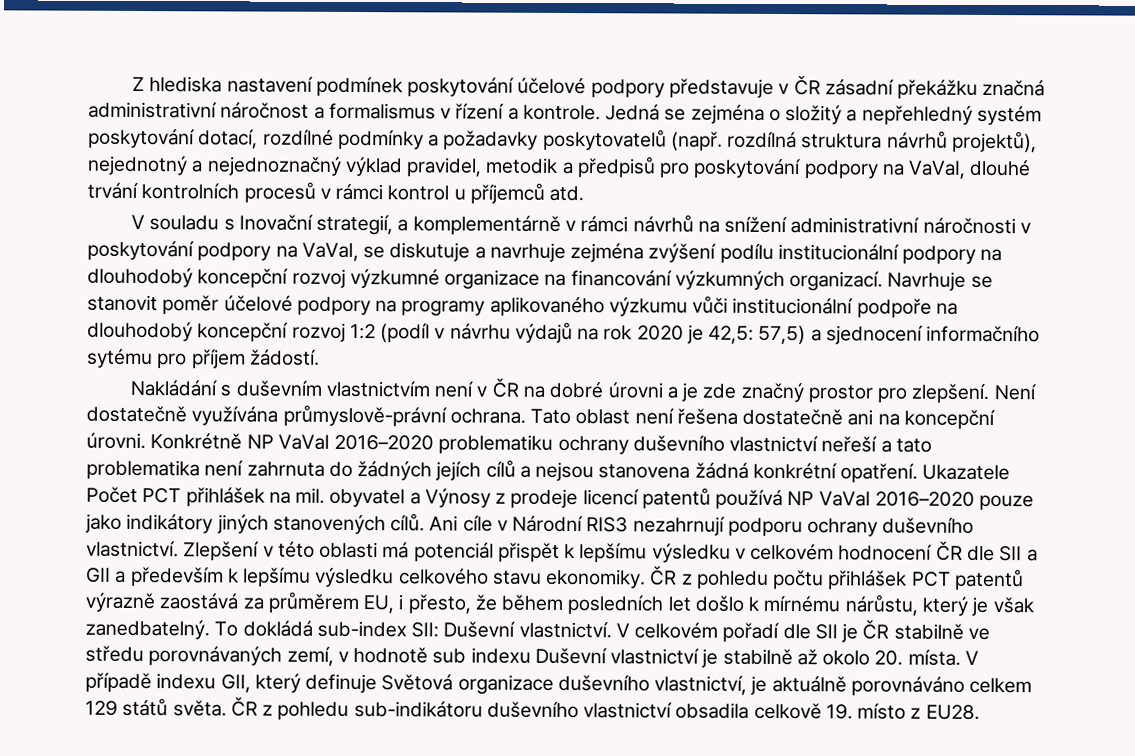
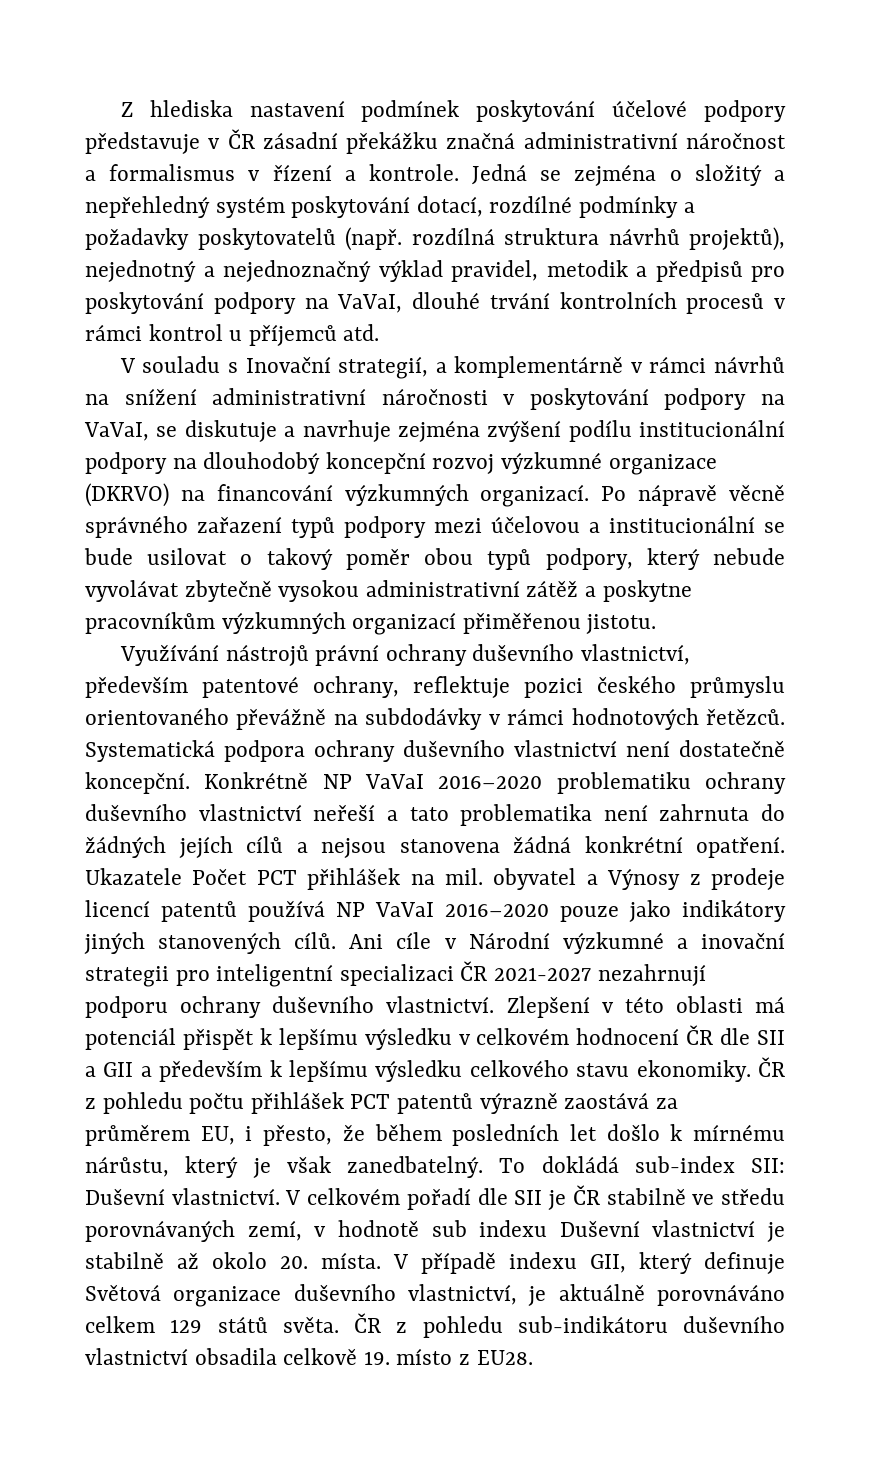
- V souladu s Inovační strategií, a komplementárně v rámci návrhů na snížení administrativní náročnosti v poskytování podpory na VaVaI, se diskutuje a navrhuje zejména zvýšení podílu institucionální podpory na dlouhodobý koncepční rozvoj výzkumné organizace na financování výzkumných organizací.
+ V souladu s Inovační strategií, a komplementárně v rámci návrhů na snížení administrativní náročnosti v poskytování podpory na VaVaI, se diskutuje a navrhuje zejména zvýšení podílu institucionální podpory na dlouhodobý koncepční rozvoj výzkumné organizace (DKRVO) na financování výzkumných organizací.
- Navrhuje se stanovit poměr účelové podpory na programy aplikovaného výzkumu vůči institucionální podpoře na dlouhodobý koncepční rozvoj 1:2 (podíl v návrhu výdajů na rok 2020 je 42,5: 57,5) a sjednocení informačního sytému pro příjem žádostí.
- Nakládání s duševním vlastnictvím není v ČR na dobré úrovni a je zde značný prostor pro zlepšení. Není dostatečně využívána průmyslově-právní ochrana. Tato oblast není řešena dostatečně ani na koncepční úrovni.
+ Po nápravě věcně správného zařazení typů podpory mezi účelovou a institucionální se bude usilovat o takový poměr obou typů podpory, který nebude vyvolávat zbytečně vysokou administrativní zátěž a poskytne pracovníkům výzkumných organizací přiměřenou jistotu.
+ Využívání nástrojů právní ochrany duševního vlastnictví, především patentové ochrany, reflektuje pozici českého průmyslu orientovaného převážně na subdodávky v rámci hodnotových řetězců. Systematická podpora ochrany duševního vlastnictví není dostatečně koncepční.
- Ani cíle v Národní RIS3 nezahrnují podporu ochrany duševního vlastnictví.
+ Ani cíle v Národní výzkumné a inovační strategii pro inteligentní specializaci ČR 2021-2027 nezahrnují podporu ochrany duševního vlastnictví.

